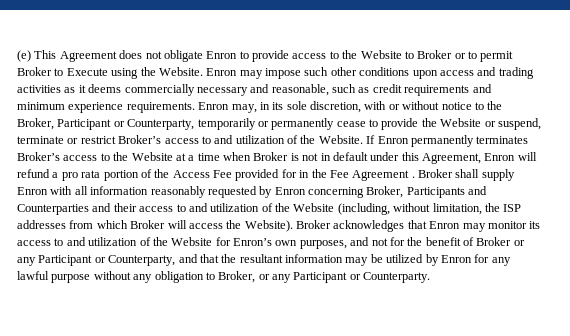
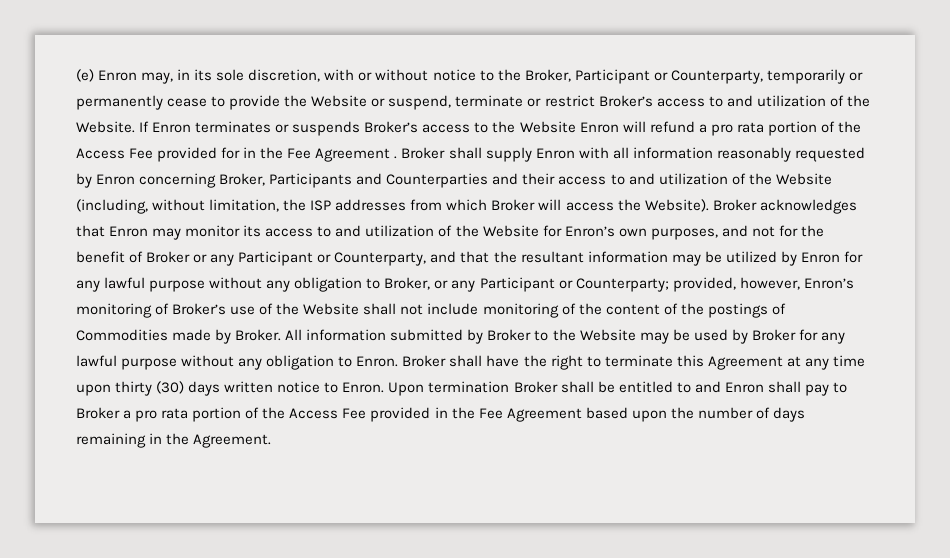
- (e) This Agreement does not obligate Enron to provide access to the Website to Broker or to permit Broker to Execute using the Website. Enron may impose such other conditions upon access and trading activities as it deems commercially necessary and reasonable, such as credit requirements and minimum experience requirements. Enron may, in its sole discretion, with or without notice to the Broker, Participant or Counterparty, temporarily or permanently cease to provide the Website or suspend, terminate or restrict Broker’s access to and utilization of the Website.
+ (e) Enron may, in its sole discretion, with or without notice to the Broker, Participant or Counterparty, temporarily or permanently cease to provide the Website or suspend, terminate or restrict Broker’s access to and utilization of the Website.
- If Enron permanently terminates Broker’s access to the Website at a time when Broker is not in default under this Agreement, Enron will refund a pro rata portion of the Access Fee provided for in the Fee Agreement .
+ If Enron terminates or suspends Broker’s access to the Website Enron will refund a pro rata portion of the Access Fee provided for in the Fee Agreement .
- Broker acknowledges that Enron may monitor its access to and utilization of the Website for Enron’s own purposes, and not for the benefit of Broker or any Participant or Counterparty, and that the resultant information may be utilized by Enron for any lawful purpose without any obligation to Broker, or any Participant or Counterparty.
+ Broker acknowledges that Enron may monitor its access to and utilization of the Website for Enron’s own purposes, and not for the benefit of Broker or any Participant or Counterparty, and that the resultant information may be utilized by Enron for any lawful purpose without any obligation to Broker, or any Participant or Counterparty; provided, however, Enron’s monitoring of Broker’s use of the Website shall not include monitoring of the content of the postings of Commodities made by Broker. All information submitted by Broker to the Website may be used by Broker for any lawful purpose without any obligation to Enron. Broker shall have the right to terminate this Agreement at any time upon thirty (30) days written notice to Enron. Upon termination Broker shall be entitled to and Enron shall pay to Broker a pro rata portion of the Access Fee provided in the Fee Agreement based upon the number of days remaining in the Agreement.

